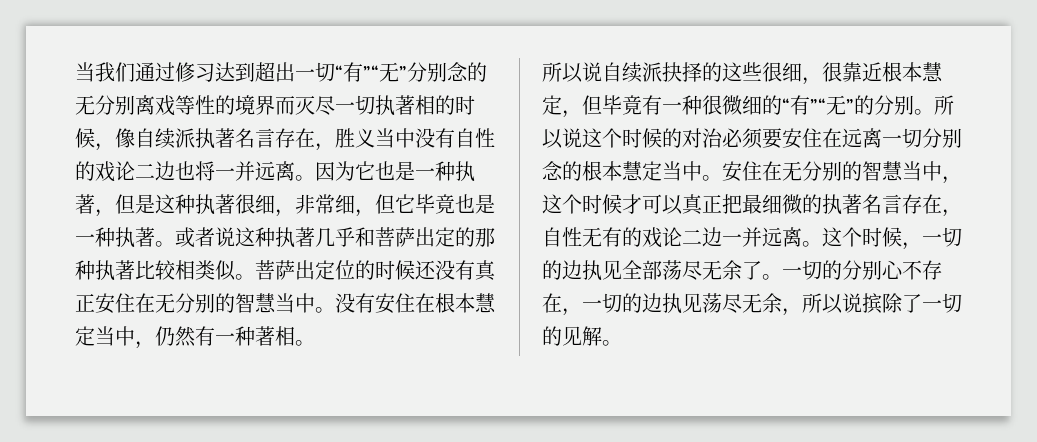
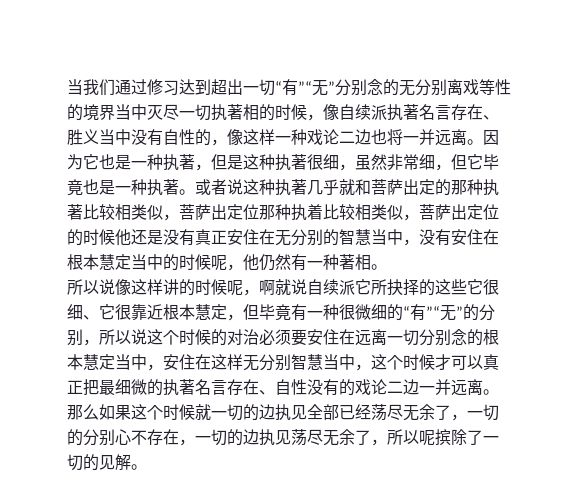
- 当我们通过修习达到超出一切“有”“无”分别念的无分别离戏等性的境界而灭尽一切执著相的时候，像自续派执著名言存在，胜义当中没有自性的戏论二边也将一并远离。
+ 当我们通过修习达到超出一切“有”“无”分别念的无分别离戏等性的境界当中灭尽一切执著相的时候，像自续派执著名言存在、胜义当中没有自性的，像这样一种戏论二边也将一并远离。
- 因为它也是一种执著，但是这种执著很细，非常细，但它毕竟也是一种执著。
+ 因为它也是一种执著，但是这种执著很细，虽然非常细，但它毕竟也是一种执著。
- 或者说这种执著几乎和菩萨出定的那种执著比较相类似。菩萨出定位的时候还没有真正安住在无分别的智慧当中。没有安住在根本慧定当中，仍然有一种著相。
+ 或者说这种执著几乎就和菩萨出定的那种执著比较相类似，菩萨出定位那种执着比较相类似，菩萨出定位的时候他还是没有真正安住在无分别的智慧当中，没有安住在根本慧定当中的时候呢，他仍然有一种著相。
- 所以说自续派抉择的这些很细，很靠近根本慧定，但毕竟有一种很微细的“有”“无”的分别。所以说这个时候的对治必须要安住在远离一切分别念的根本慧定当中。安住在无分别的智慧当中，这个时候才可以真正把最细微的执著名言存在，自性无有的戏论二边一并远离。
+ 所以说像这样讲的时候呢，啊就说自续派它所抉择的这些它很细、它很靠近根本慧定，但毕竟有一种很微细的“有”“无”的分别，所以说这个时候的对治必须要安住在远离一切分别念的根本慧定当中，安住在这样无分别智慧当中，这个时候才可以真正把最细微的执著名言存在、自性没有的戏论二边一并远离。
- 这个时候，一切的边执见全部荡尽无余了。一切的分别心不存在，一切的边执见荡尽无余，所以说摈除了一切的见解。
+ 那么如果这个时候就一切的边执见全部已经荡尽无余了，一切的分别心不存在，一切的边执见荡尽无余了，所以呢摈除了一切的见解。

